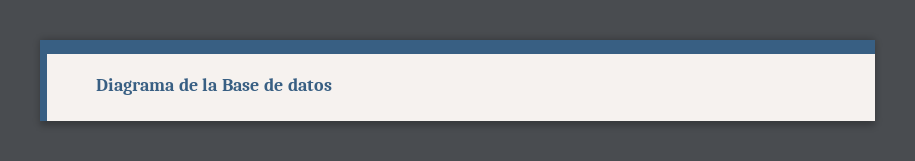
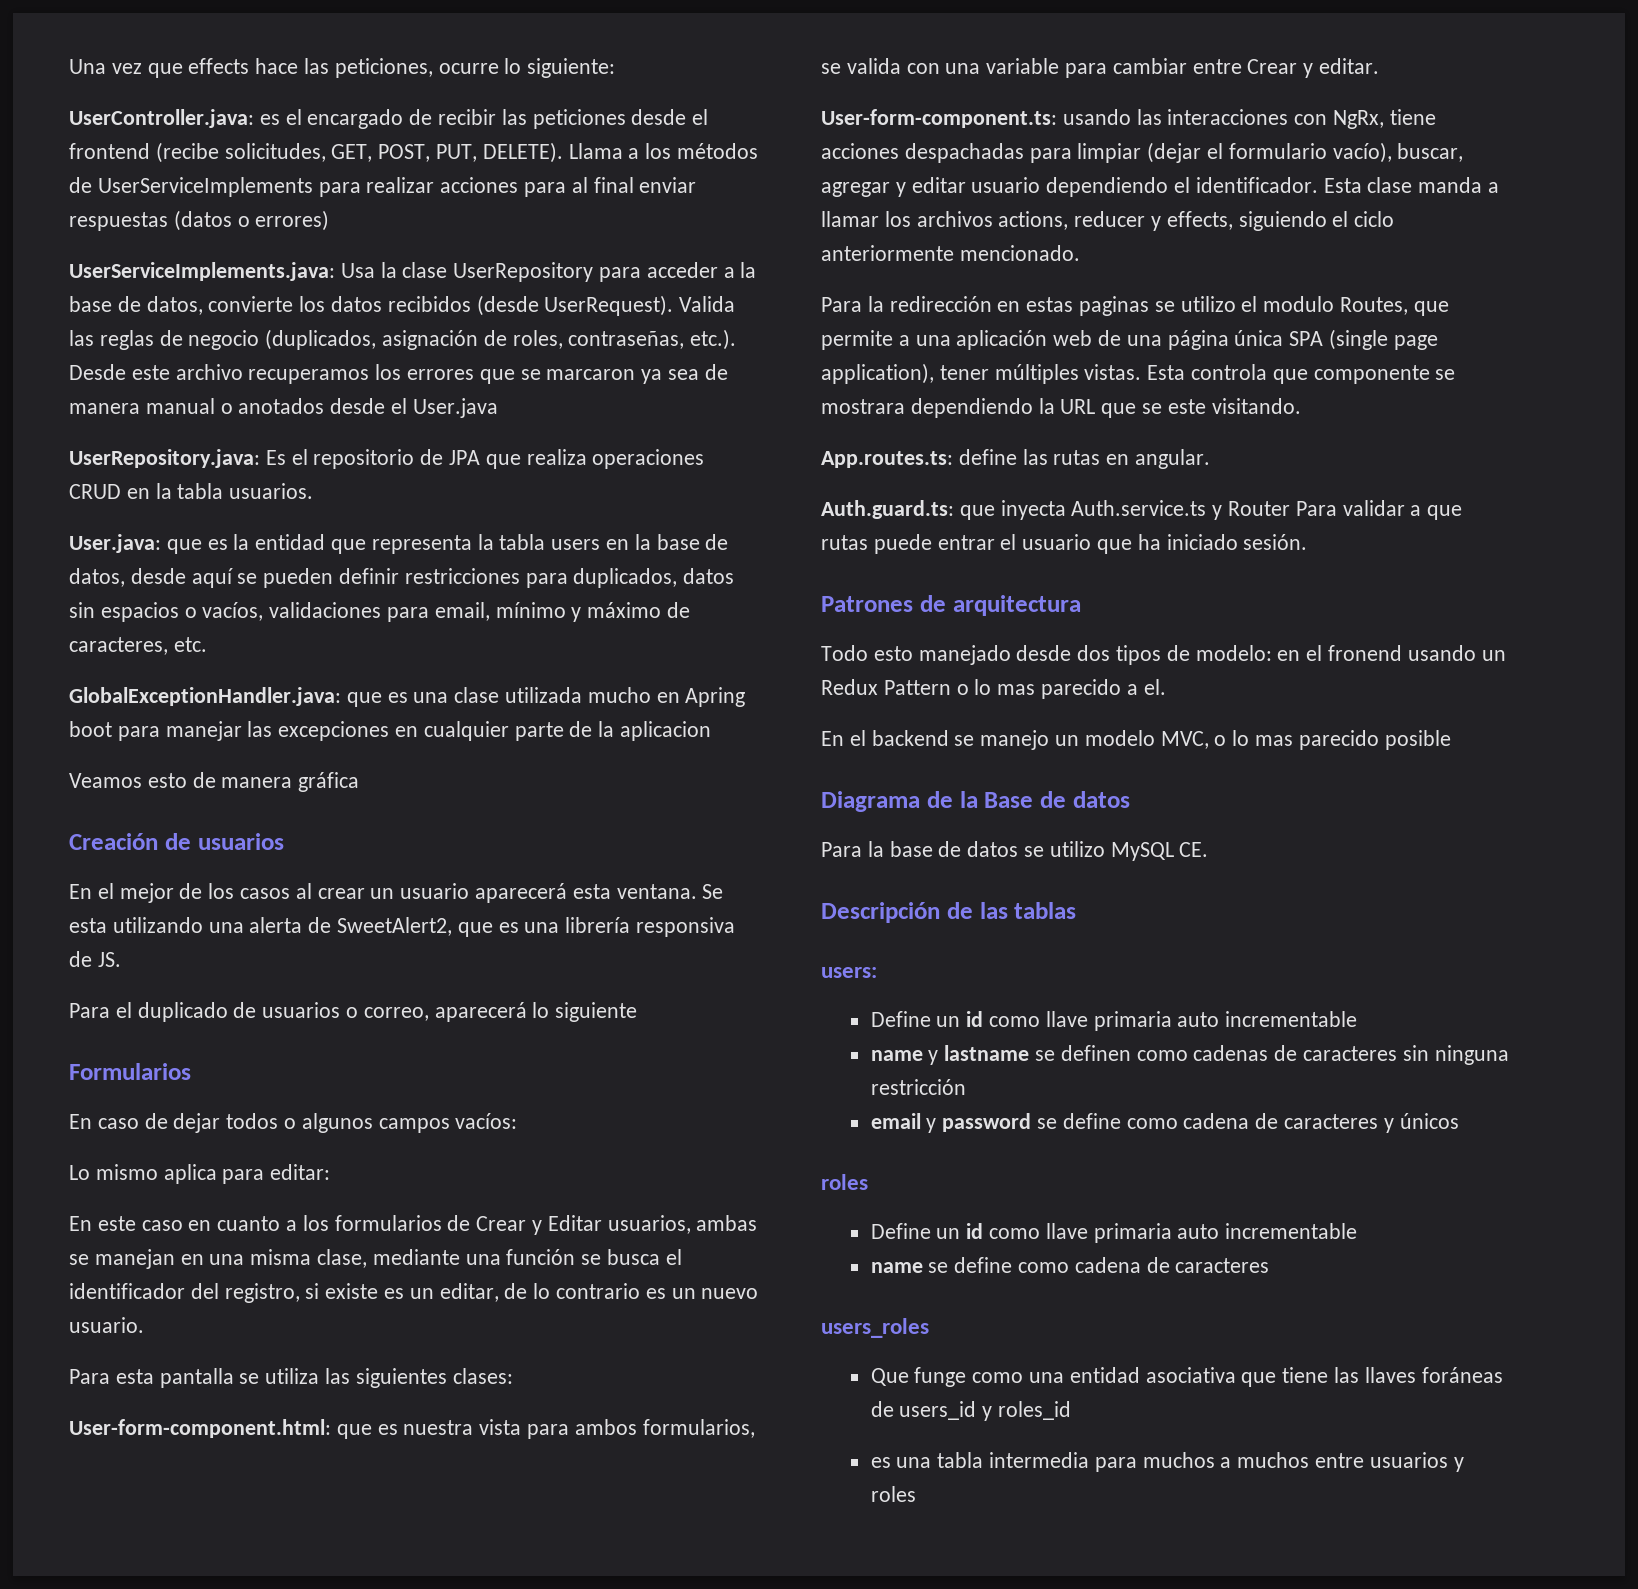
+ Una vez que effects hace las peticiones, ocurre lo siguiente:
+ UserController.java: es el encargado de recibir las peticiones desde el frontend (recibe solicitudes, GET, POST, PUT, DELETE). Llama a los métodos de UserServiceImplements para realizar acciones para al final enviar respuestas (datos o errores)
+ UserServiceImplements.java: Usa la clase UserRepository para acceder a la base de datos, convierte los datos recibidos (desde UserRequest). Valida las reglas de negocio (duplicados, asignación de roles, contraseñas, etc.). Desde este archivo recuperamos los errores que se marcaron ya sea de manera manual o anotados desde el User.java
+ UserRepository.java: Es el repositorio de JPA que realiza operaciones CRUD en la tabla usuarios.
+ User.java: que es la entidad que representa la tabla users en la base de datos, desde aquí se pueden definir restricciones para duplicados, datos sin espacios o vacíos, validaciones para email, mínimo y máximo de caracteres, etc.
+ GlobalExceptionHandler.java: que es una clase utilizada mucho en Apring boot para manejar las excepciones en cualquier parte de la aplicacion
+ Veamos esto de manera gráfica
+ Creación de usuarios
+ En el mejor de los casos al crear un usuario aparecerá esta ventana. Se esta utilizando una alerta de SweetAlert2, que es una librería responsiva de JS.
+ Para el duplicado de usuarios o correo, aparecerá lo siguiente
+ Formularios
+ En caso de dejar todos o algunos campos vacíos:
+ Lo mismo aplica para editar:
+ En este caso en cuanto a los formularios de Crear y Editar usuarios, ambas se manejan en una misma clase, mediante una función se busca el identificador del registro, si existe es un editar, de lo contrario es un nuevo usuario.
+ Para esta pantalla se utiliza las siguientes clases:
+ User-form-component.html: que es nuestra vista para ambos formularios, se valida con una variable para cambiar entre Crear y editar.
+ User-form-component.ts: usando las interacciones con NgRx, tiene acciones despachadas para limpiar (dejar el formulario vacío), buscar, agregar y editar usuario dependiendo el identificador. Esta clase manda a llamar los archivos actions, reducer y effects, siguiendo el ciclo anteriormente mencionado.
+ Para la redirección en estas paginas se utilizo el modulo Routes, que permite a una aplicación web de una página única SPA (single page application), tener múltiples vistas. Esta controla que componente se mostrara dependiendo la URL que se este visitando.
+ App.routes.ts: define las rutas en angular.
+ Auth.guard.ts: que inyecta Auth.service.ts y Router Para validar a que rutas puede entrar el usuario que ha iniciado sesión.
+ Patrones de arquitectura
+ Todo esto manejado desde dos tipos de modelo: en el fronend usando un Redux Pattern o lo mas parecido a el.
+ En el backend se manejo un modelo MVC, o lo mas parecido posible
+ Para la base de datos se utilizo MySQL CE.
+ Descripción de las tablas
+ users:
+ Define un id como llave primaria auto incrementable
+ name y lastname se definen como cadenas de caracteres sin ninguna restricción
+ email y password se define como cadena de caracteres y únicos
+ roles
+ Define un id como llave primaria auto incrementable
+ name se define como cadena de caracteres
+ users_roles
+ Que funge como una entidad asociativa que tiene las llaves foráneas de users_id y roles_id
+ es una tabla intermedia para muchos a muchos entre usuarios y roles

